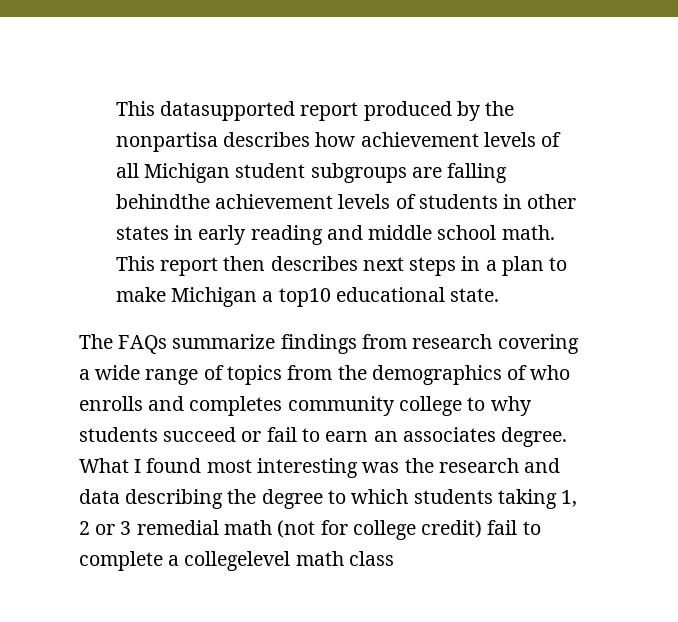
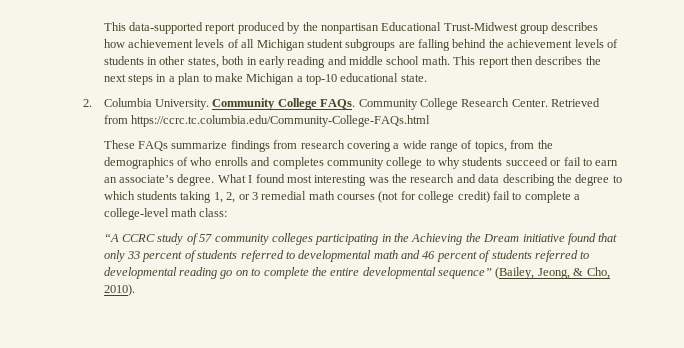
- This datasupported report produced by the nonpartisa describes how achievement levels of all Michigan student subgroups are falling behindthe achievement levels of students in other states in early reading and middle school math.
+ This data-supported report produced by the nonpartisan Educational Trust-Midwest group describes how achievement levels of all Michigan student subgroups are falling behind the achievement levels of students in other states, both in early reading and middle school math.
- This report then describes next steps in a plan to make Michigan a top10 educational state.
+ This report then describes the next steps in a plan to make Michigan a top-10 educational state.
- The FAQs summarize findings from research covering a wide range of topics from the demographics of who enrolls and completes community college to why students succeed or fail to earn an associates degree.
+ 2. Columbia University. Community College FAQs. Community College Research Center. Retrieved from https://ccrc.tc.columbia.edu/Community-College-FAQs.html
+ These FAQs summarize findings from research covering a wide range of topics, from the demographics of who enrolls and completes community college to why students succeed or fail to earn an associate’s degree.
- What I found most interesting was the research and data describing the degree to which students taking 1, 2 or 3 remedial math (not for college credit) fail to complete a collegelevel math class
+ What I found most interesting was the research and data describing the degree to which students taking 1, 2, or 3 remedial math courses (not for college credit) fail to complete a college-level math class:
+ “A CCRC study of 57 community colleges participating in the Achieving the Dream initiative found that only 33 percent of students referred to developmental math and 46 percent of students referred to developmental reading go on to complete the entire developmental sequence” (Bailey, Jeong, & Cho, 2010).

